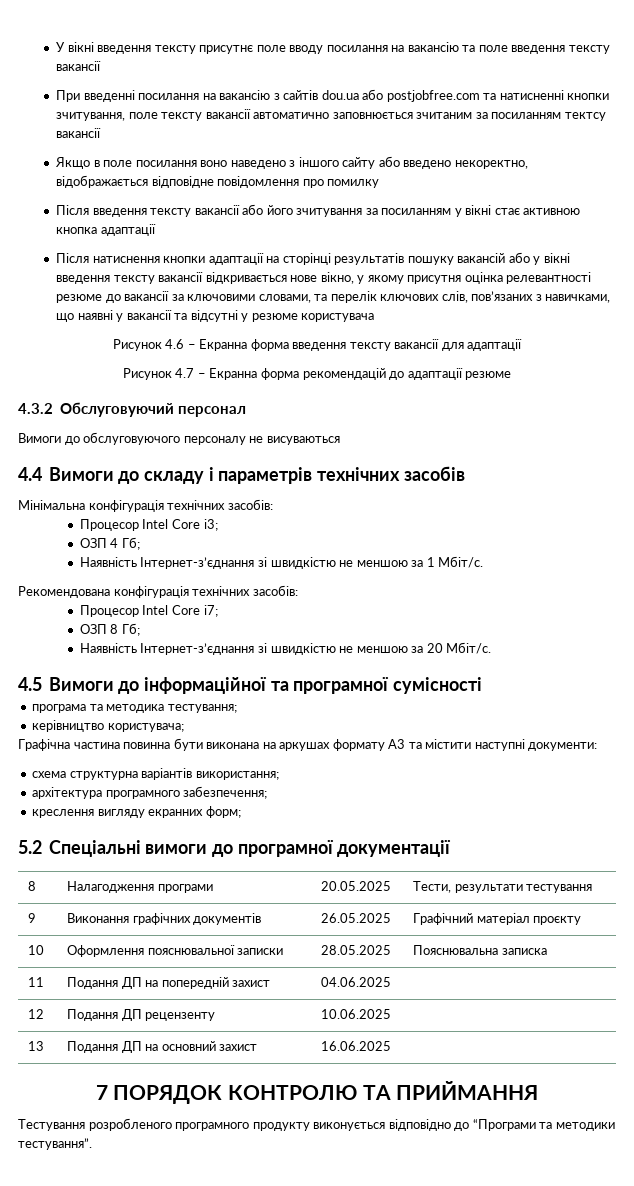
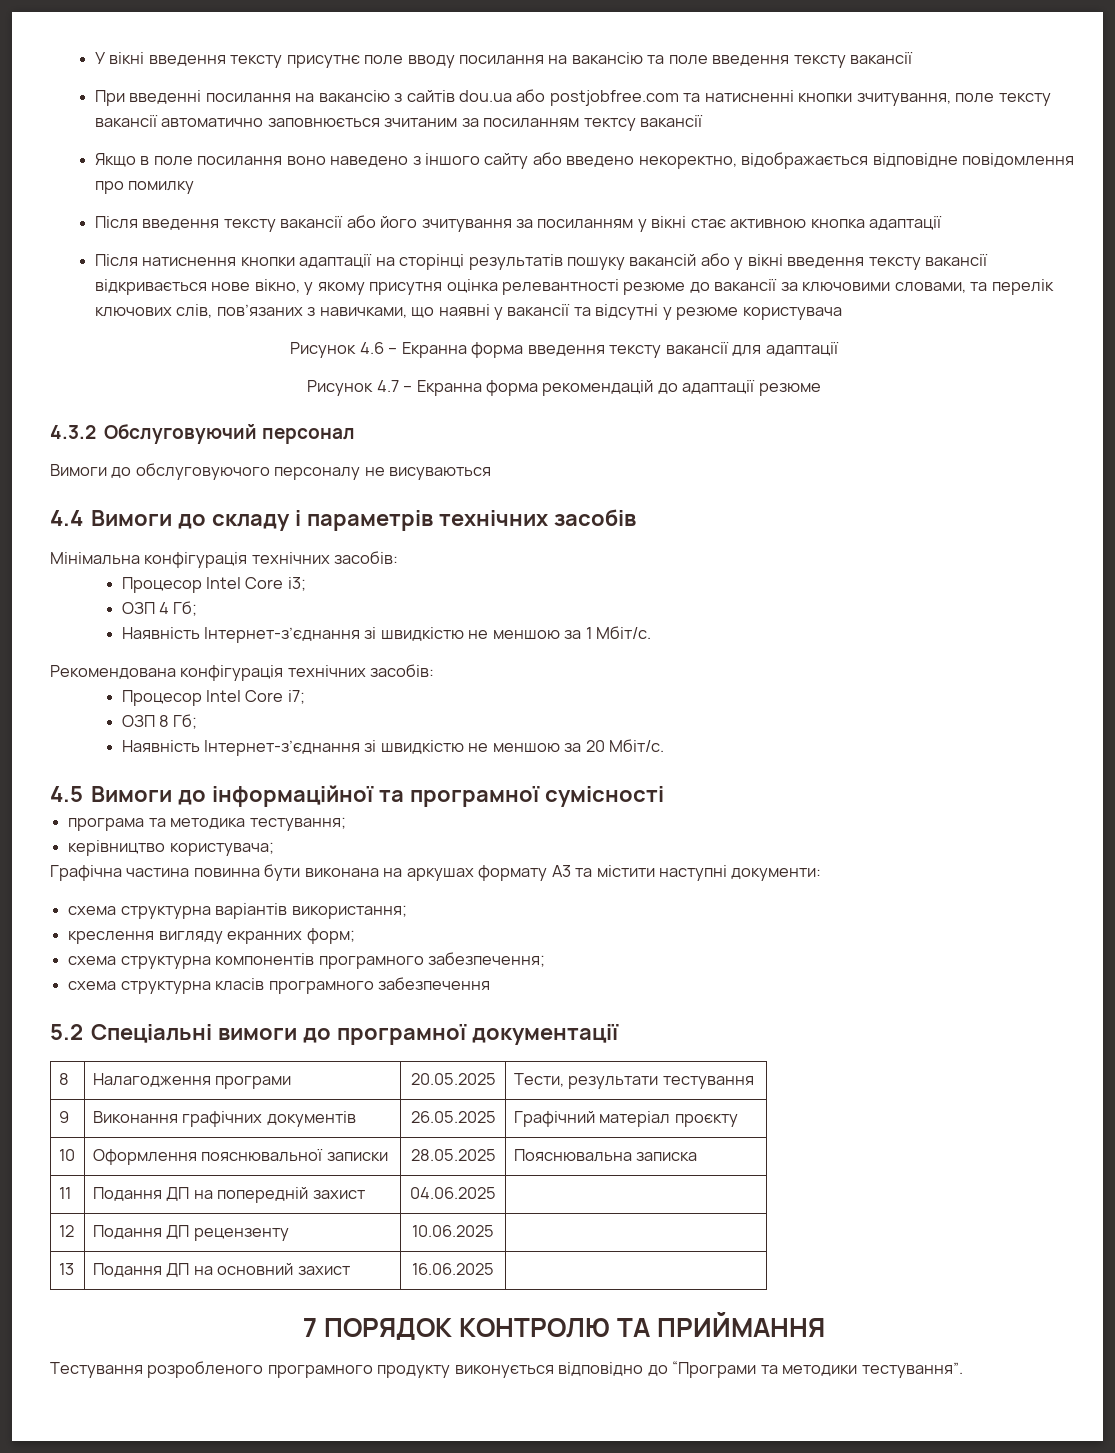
- архітектура програмного забезпечення;
+ схема структурна компонентів програмного забезпечення;
+ схема структурна класів програмного забезпечення

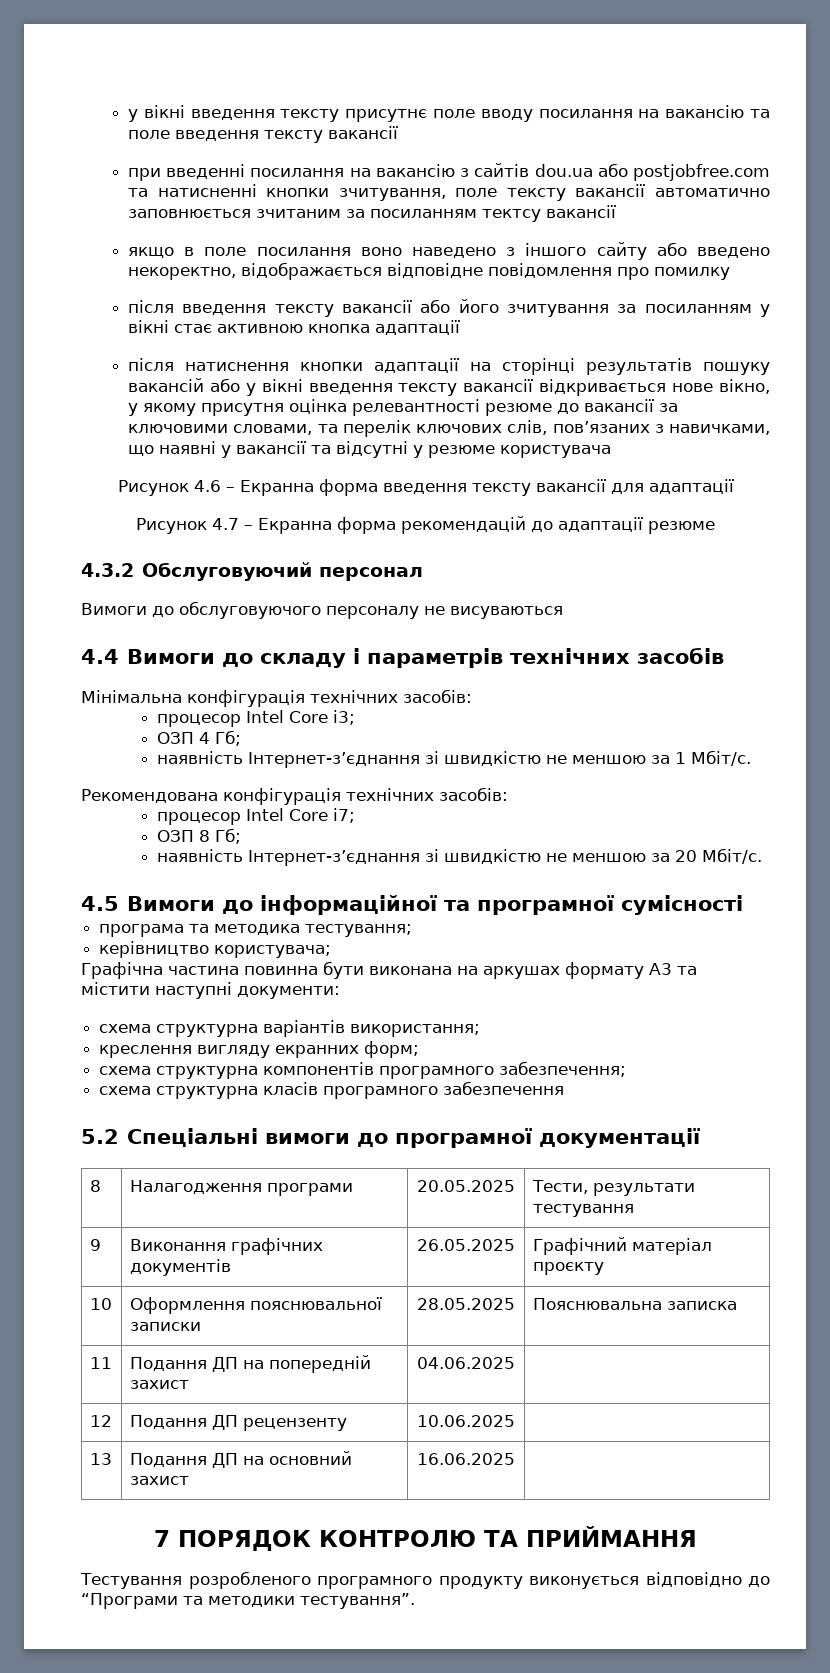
- У вікні введення тексту присутнє поле вводу посилання на вакансію та поле введення тексту вакансії
+ у вікні введення тексту присутнє поле вводу посилання на вакансію та поле введення тексту вакансії
- При введенні посилання на вакансію з сайтів dou.ua або postjobfree.com та натисненні кнопки зчитування, поле тексту вакансії автоматично заповнюється зчитаним за посиланням тектсу вакансії
+ при введенні посилання на вакансію з сайтів dou.ua або postjobfree.com та натисненні кнопки зчитування, поле тексту вакансії автоматично заповнюється зчитаним за посиланням тектсу вакансії
- Якщо в поле посилання воно наведено з іншого сайту або введено некоректно, відображається відповідне повідомлення про помилку
+ якщо в поле посилання воно наведено з іншого сайту або введено некоректно, відображається відповідне повідомлення про помилку
- Після введення тексту вакансії або його зчитування за посиланням у вікні стає активною кнопка адаптації
+ після введення тексту вакансії або його зчитування за посиланням у вікні стає активною кнопка адаптації
- Після натиснення кнопки адаптації на сторінці результатів пошуку вакансій або у вікні введення тексту вакансії відкривається нове вікно, у якому присутня оцінка релевантності резюме до вакансії за ключовими словами, та перелік ключових слів, пов’язаних з навичками, що наявні у вакансії та відсутні у резюме користувача
+ після натиснення кнопки адаптації на сторінці результатів пошуку вакансій або у вікні введення тексту вакансії відкривається нове вікно, у якому присутня оцінка релевантності резюме до вакансії за ключовими словами, та перелік ключових слів, пов’язаних з навичками, що наявні у вакансії та відсутні у резюме користувача
- Процесор Intel Core i3;
+ процесор Intel Core i3;
- Наявність Інтернет-з’єднання зі швидкістю не меншою за 1 Мбіт/с.
+ наявність Інтернет-з’єднання зі швидкістю не меншою за 1 Мбіт/с.
- Процесор Intel Core i7;
+ процесор Intel Core i7;
- Наявність Інтернет-з’єднання зі швидкістю не меншою за 20 Мбіт/с.
+ наявність Інтернет-з’єднання зі швидкістю не меншою за 20 Мбіт/с.

